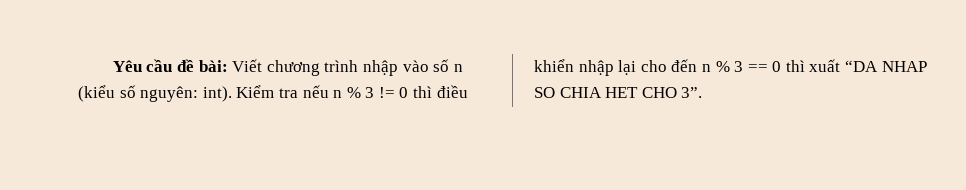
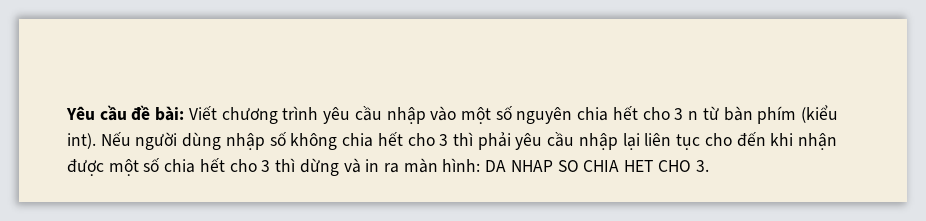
- Yêu cầu đề bài: Viết chương trình nhập vào số n (kiểu số nguyên: int). Kiểm tra nếu n % 3 != 0 thì điều khiển nhập lại cho đến n % 3 == 0 thì xuất “DA NHAP SO CHIA HET CHO 3”.
+ Yêu cầu đề bài: Viết chương trình yêu cầu nhập vào một số nguyên chia hết cho 3 n từ bàn phím (kiểu int). Nếu người dùng nhập số không chia hết cho 3 thì phải yêu cầu nhập lại liên tục cho đến khi nhận được một số chia hết cho 3 thì dừng và in ra màn hình: DA NHAP SO CHIA HET CHO 3.

